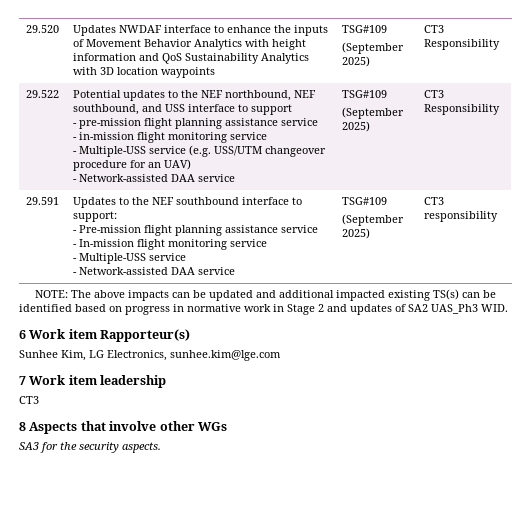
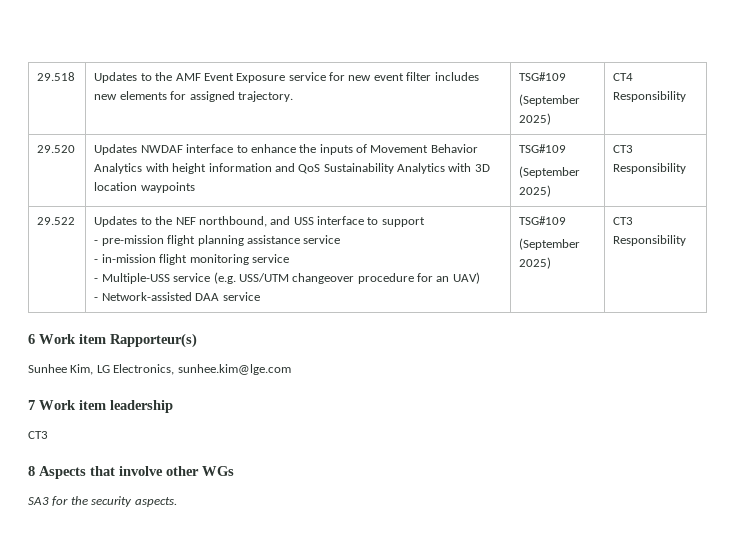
+ 29.518 | Updates to the AMF Event Exposure service for new event filter includes new elements for assigned trajectory. | TSG#109
+ (September 2025) | CT4 Responsibility
- Potential updates to the NEF northbound, NEF southbound, and USS interface to support
+ Updates to the NEF northbound, and USS interface to support
- 29.591 | Updates to the NEF southbound interface to support:
- - Pre-mission flight planning assistance service
- - In-mission flight monitoring service
- - Multiple-USS service
- - Network-assisted DAA service | TSG#109
- (September 2025) | CT3 responsibility
- NOTE: The above impacts can be updated and additional impacted existing TS(s) can be identified based on progress in normative work in Stage 2 and updates of SA2 UAS_Ph3 WID.

